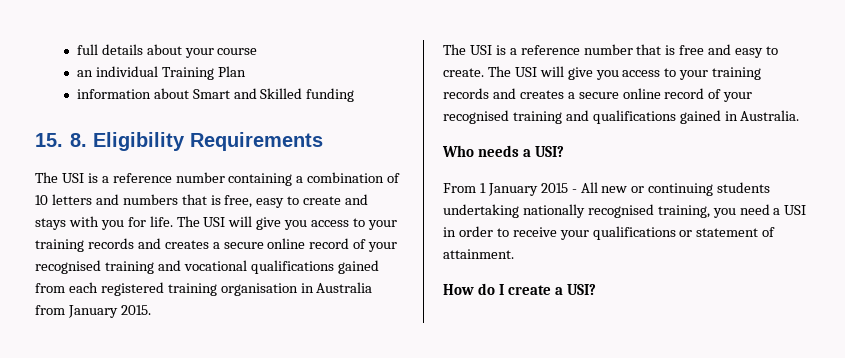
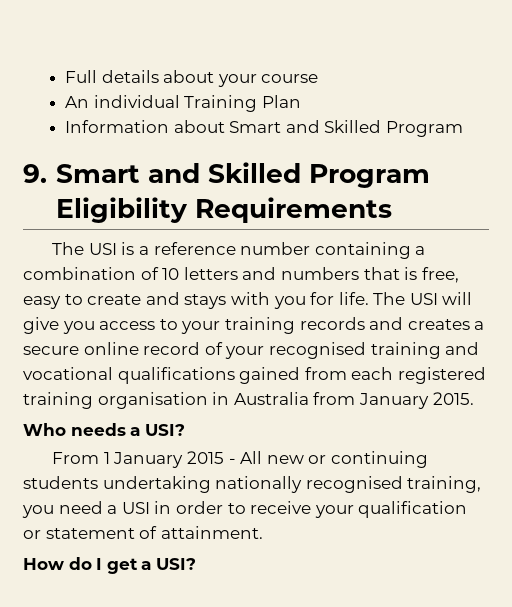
- full details about your course
+ Full details about your course
- an individual Training Plan
+ An individual Training Plan
- information about Smart and Skilled funding
- 15. 8. Eligibility Requirements
+ Information about Smart and Skilled Program
+ 9. Smart and Skilled Program Eligibility Requirements
- The USI is a reference number that is free and easy to create. The USI will give you access to your training records and creates a secure online record of your recognised training and qualifications gained in Australia.
- From 1 January 2015 - All new or continuing students undertaking nationally recognised training, you need a USI in order to receive your qualifications or statement of attainment.
+ From 1 January 2015 - All new or continuing students undertaking nationally recognised training, you need a USI in order to receive your qualification or statement of attainment.
- How do I create a USI?
+ How do I get a USI?

